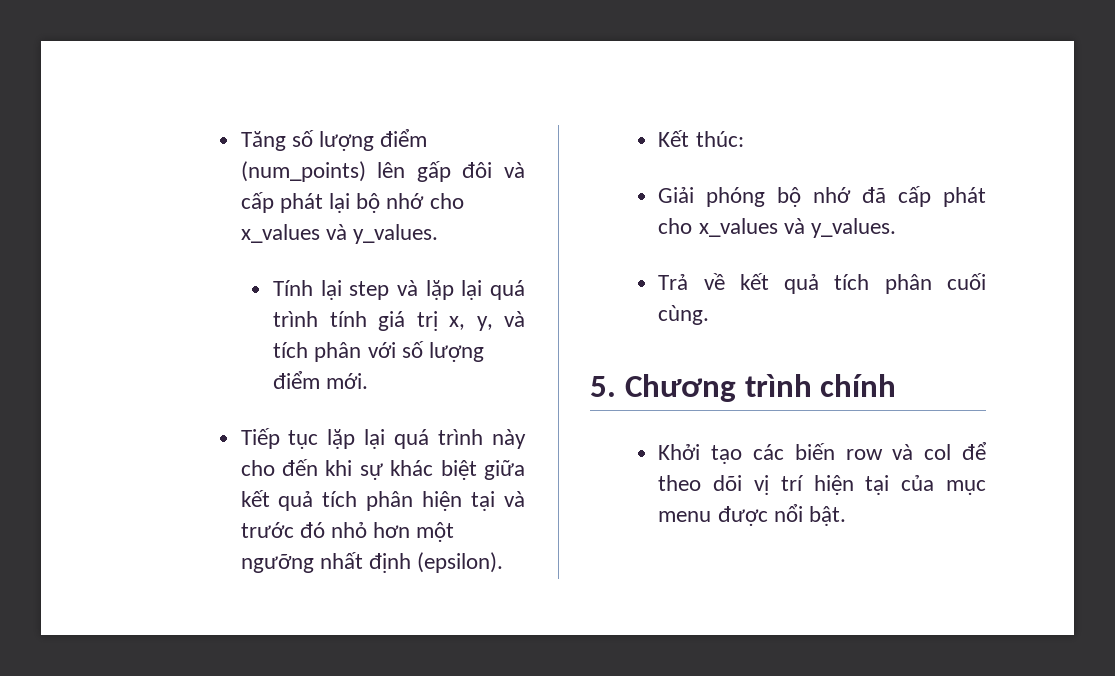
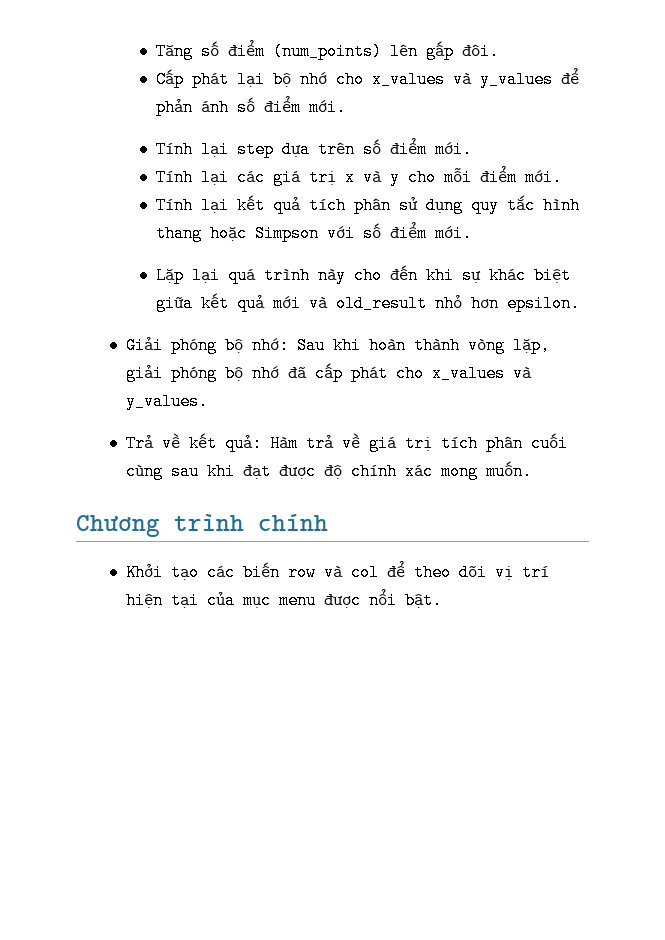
- Tăng số lượng điểm (num_points) lên gấp đôi và cấp phát lại bộ nhớ cho x_values và y_values.
- Tính lại step và lặp lại quá trình tính giá trị x, y, và tích phân với số lượng điểm mới.
- Tiếp tục lặp lại quá trình này cho đến khi sự khác biệt giữa kết quả tích phân hiện tại và trước đó nhỏ hơn một ngưỡng nhất định (epsilon).
- Kết thúc:
- Giải phóng bộ nhớ đã cấp phát cho x_values và y_values.
+ Tăng số điểm (num_points) lên gấp đôi.
+ Cấp phát lại bộ nhớ cho x_values và y_values để phản ánh số điểm mới.
+ Tính lại step dựa trên số điểm mới.
+ Tính lại các giá trị x và y cho mỗi điểm mới.
+ Tính lại kết quả tích phân sử dụng quy tắc hình thang hoặc Simpson với số điểm mới.
+ Lặp lại quá trình này cho đến khi sự khác biệt giữa kết quả mới và old_result nhỏ hơn epsilon.
+ Giải phóng bộ nhớ: Sau khi hoàn thành vòng lặp, giải phóng bộ nhớ đã cấp phát cho x_values và y_values.
- Trả về kết quả tích phân cuối cùng.
- 5. Chương trình chính
+ Trả về kết quả: Hàm trả về giá trị tích phân cuối cùng sau khi đạt được độ chính xác mong muốn.
+ Chương trình chính

